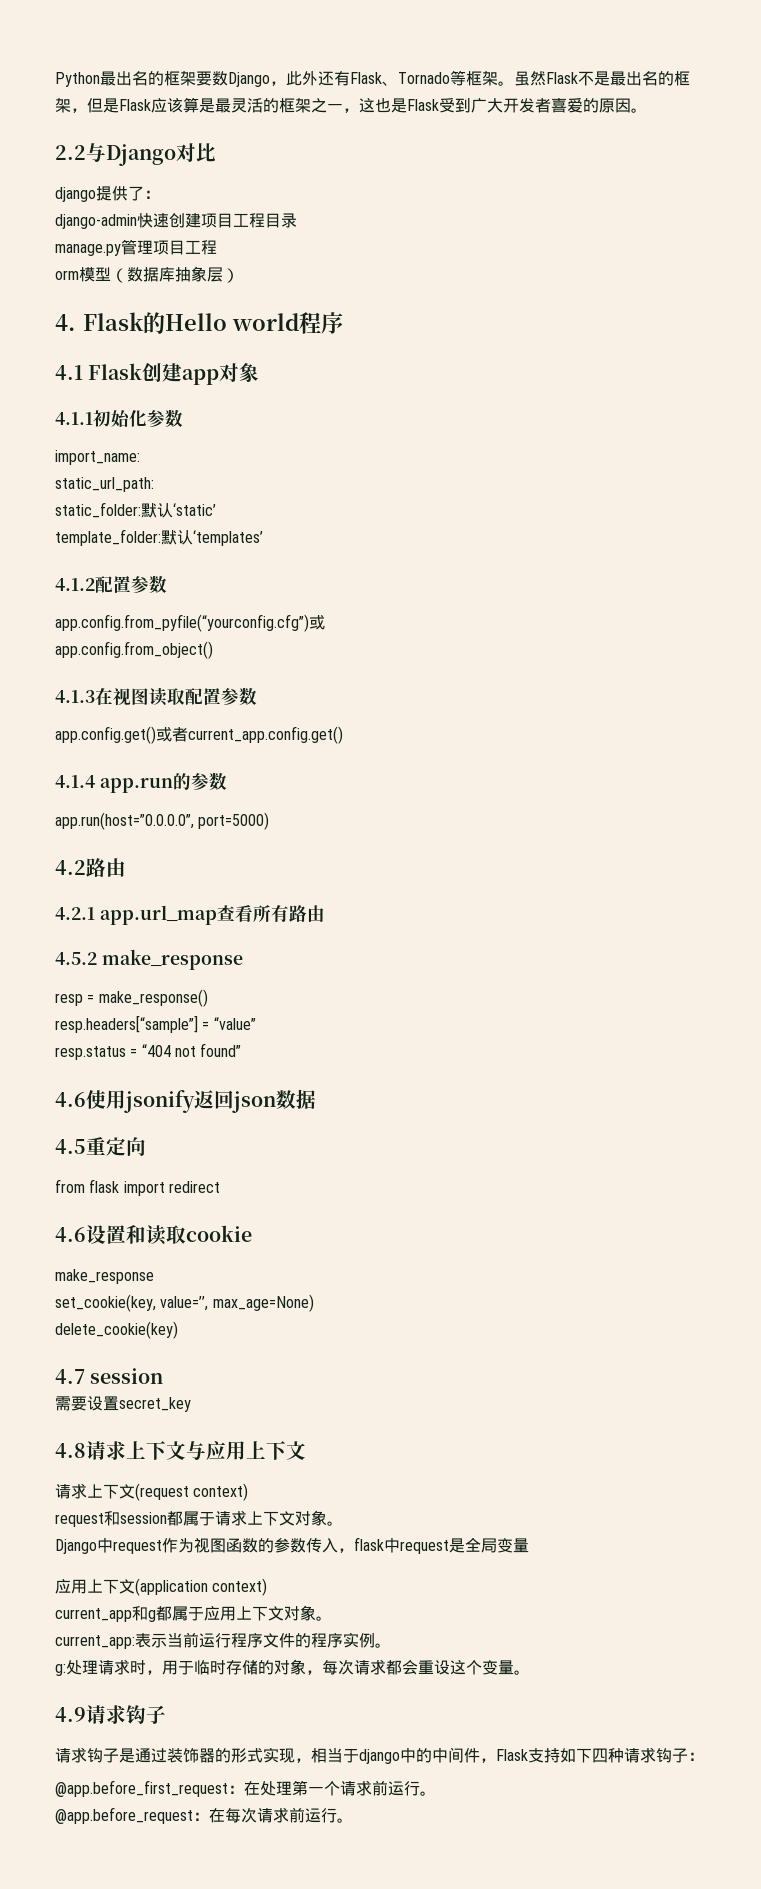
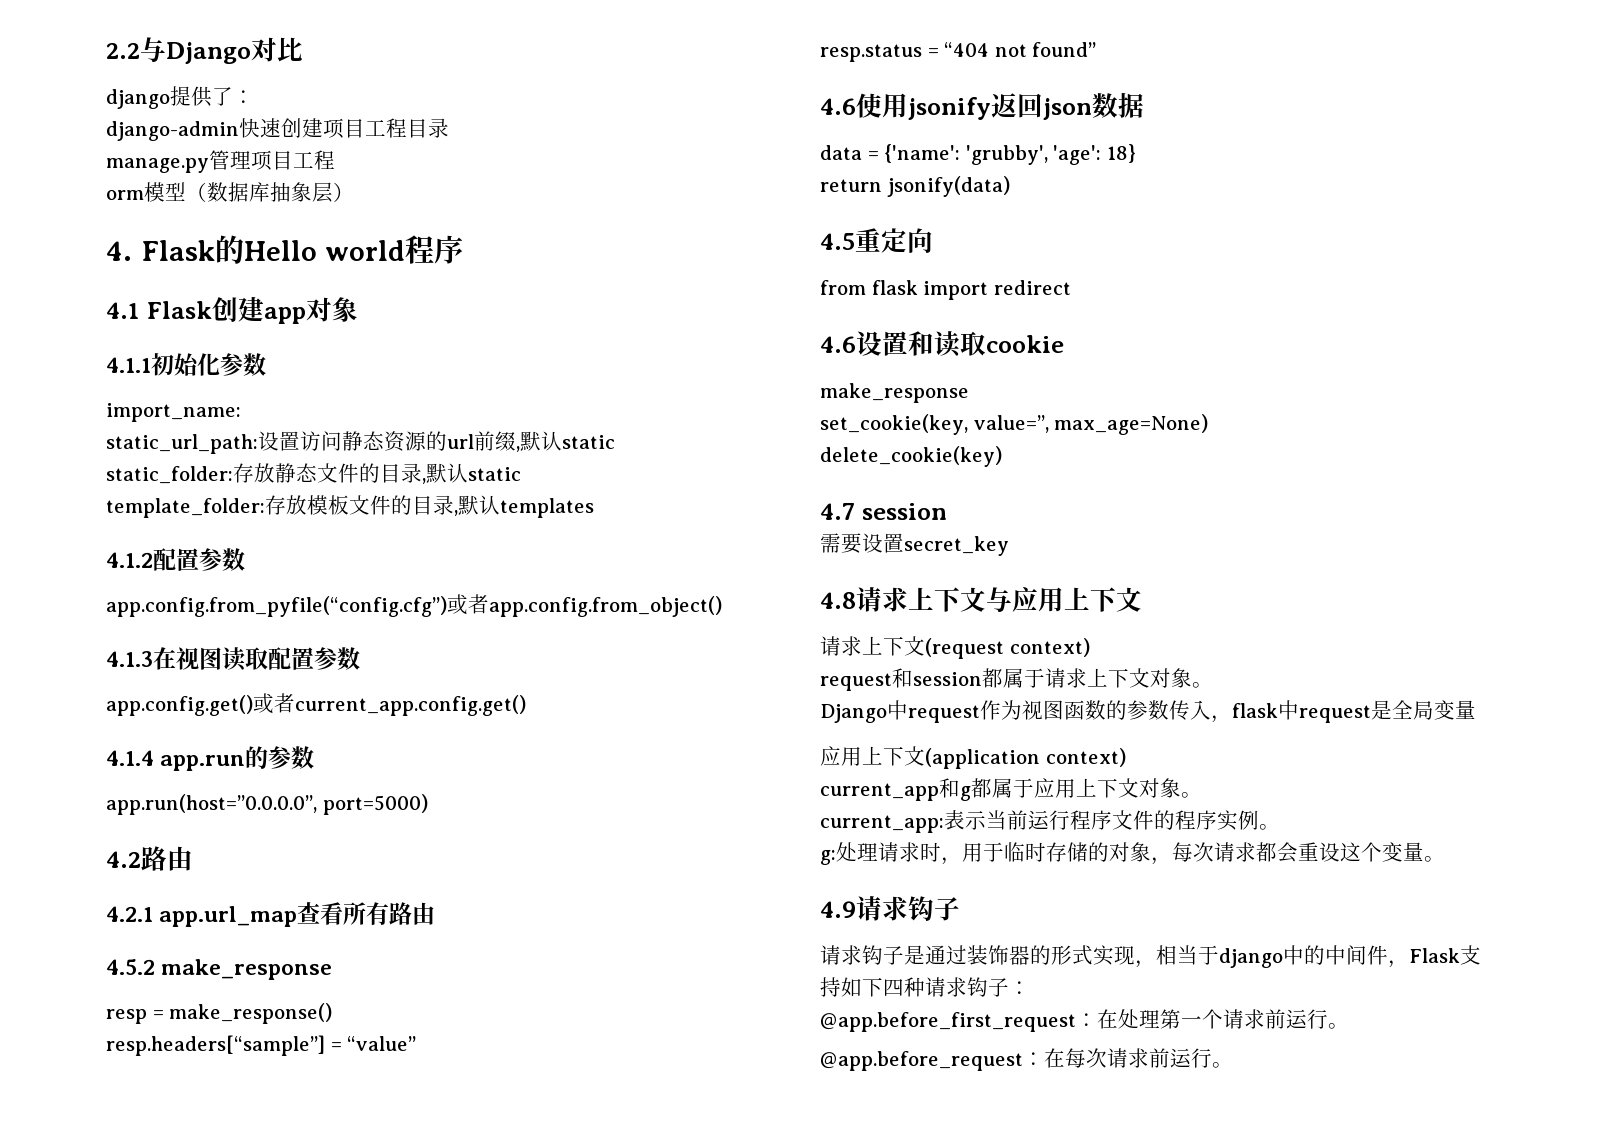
- Python最出名的框架要数Django，此外还有Flask、Tornado等框架。虽然Flask不是最出名的框架，但是Flask应该算是最灵活的框架之一，这也是Flask受到广大开发者喜爱的原因。
- static_url_path:
- static_folder:默认‘static’
- template_folder:默认‘templates’
+ static_url_path:设置访问静态资源的url前缀,默认static
+ static_folder:存放静态文件的目录,默认static
+ template_folder:存放模板文件的目录,默认templates
- app.config.from_pyfile(“yourconfig.cfg”)或
- app.config.from_object()
+ app.config.from_pyfile(“config.cfg”)或者app.config.from_object()
+ data = {'name': 'grubby', 'age': 18}
+ return jsonify(data)

